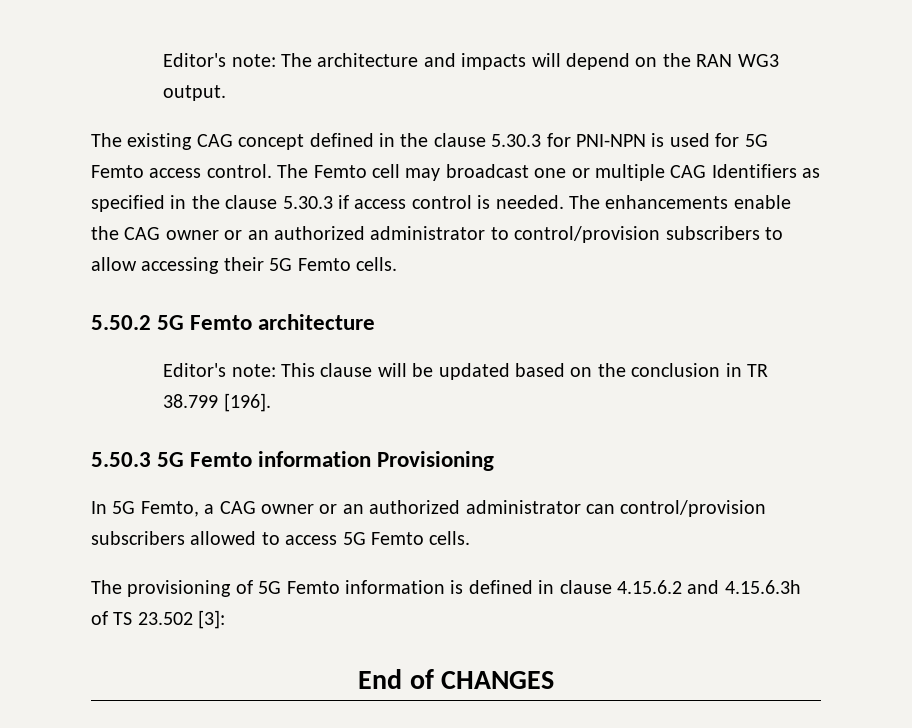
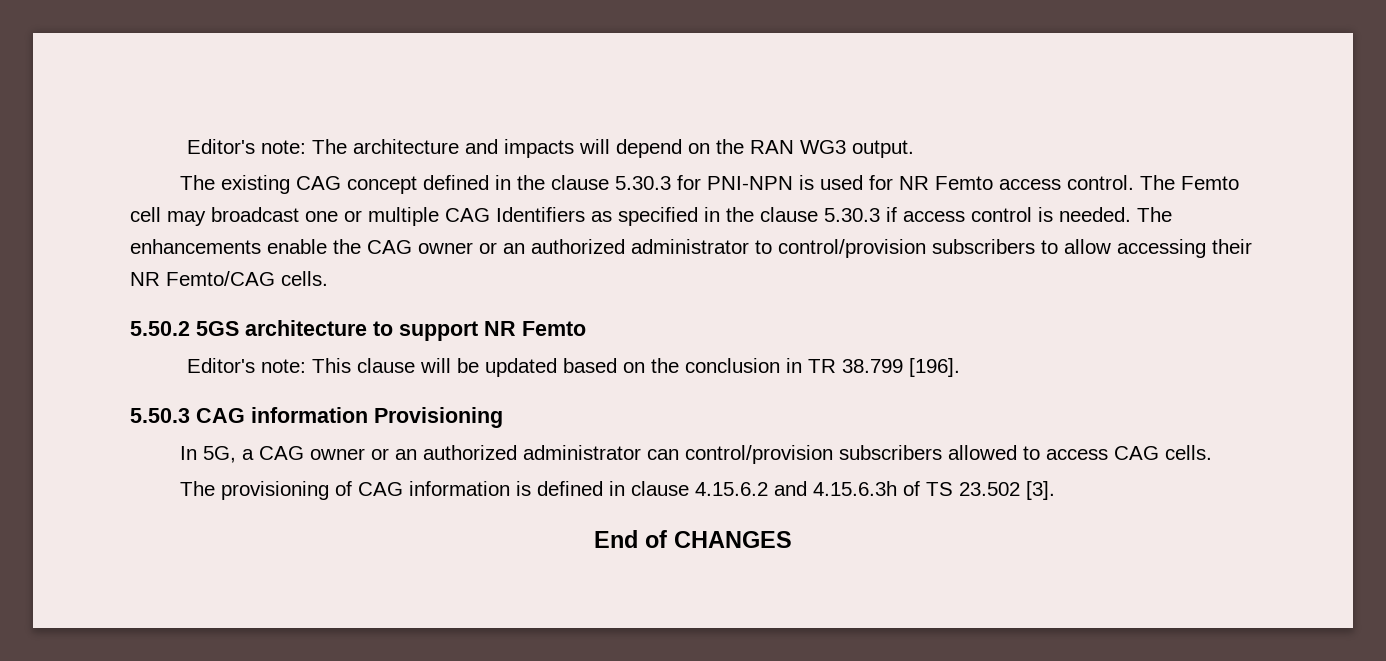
- The existing CAG concept defined in the clause 5.30.3 for PNI-NPN is used for 5G Femto access control.
+ The existing CAG concept defined in the clause 5.30.3 for PNI-NPN is used for NR Femto access control.
- The enhancements enable the CAG owner or an authorized administrator to control/provision subscribers to allow accessing their 5G Femto cells.
+ The enhancements enable the CAG owner or an authorized administrator to control/provision subscribers to allow accessing their NR Femto/CAG cells.
- 5.50.2 5G Femto architecture
+ 5.50.2 5GS architecture to support NR Femto
- 5.50.3 5G Femto information Provisioning
+ 5.50.3 CAG information Provisioning
- In 5G Femto, a CAG owner or an authorized administrator can control/provision subscribers allowed to access 5G Femto cells.
+ In 5G, a CAG owner or an authorized administrator can control/provision subscribers allowed to access CAG cells.
- The provisioning of 5G Femto information is defined in clause 4.15.6.2 and 4.15.6.3h of TS 23.502 [3]:
+ The provisioning of CAG information is defined in clause 4.15.6.2 and 4.15.6.3h of TS 23.502 [3].

